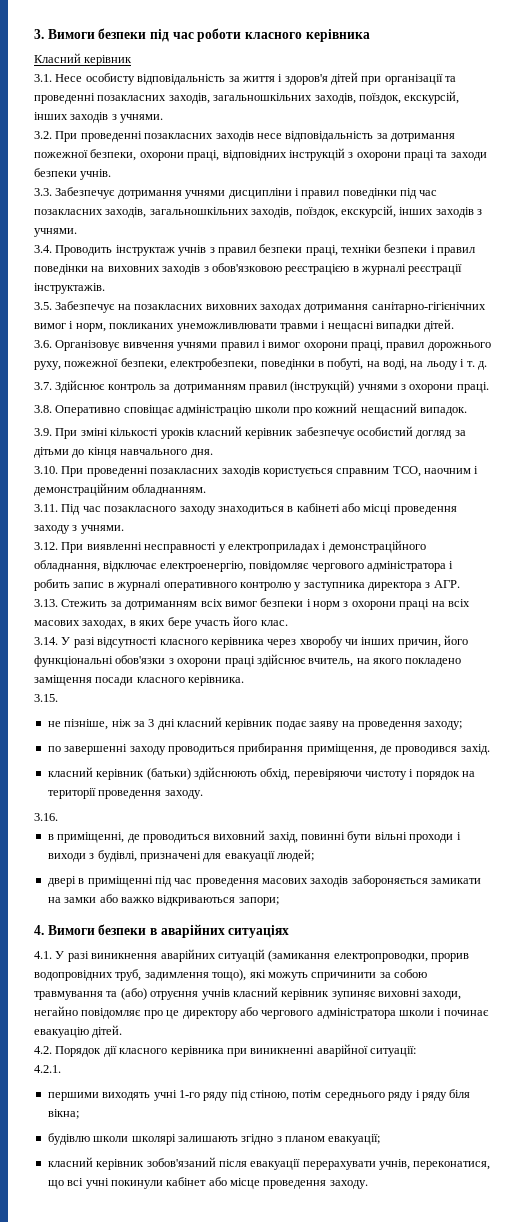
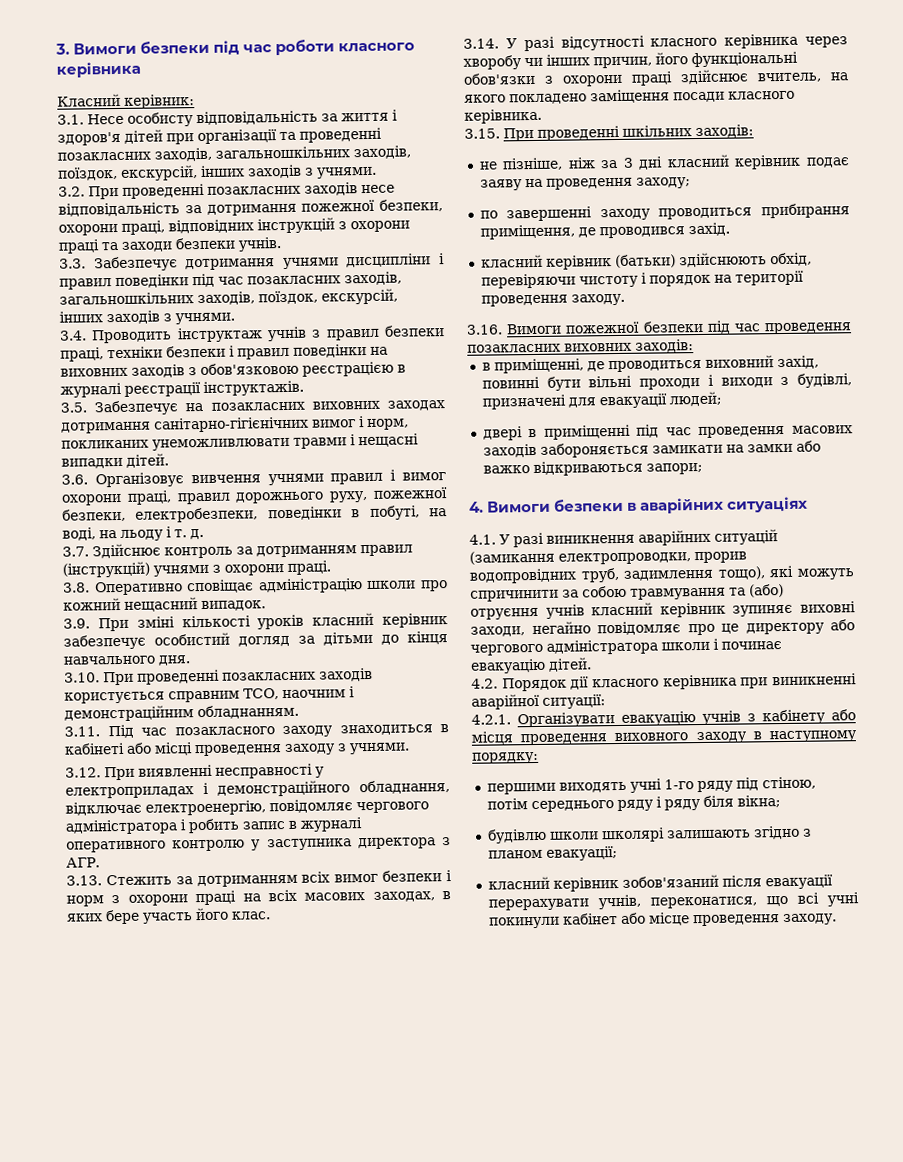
- Класний керівник
+ Класний керівник:
- 3.15.
+ 3.15. При проведенні шкільних заходів:
- 3.16.
+ 3.16. Вимоги пожежної безпеки під час проведення позакласних виховних заходів:
- 4.2.1.
+ 4.2.1. Організувати евакуацію учнів з кабінету або місця проведення виховного заходу в наступному порядку:

